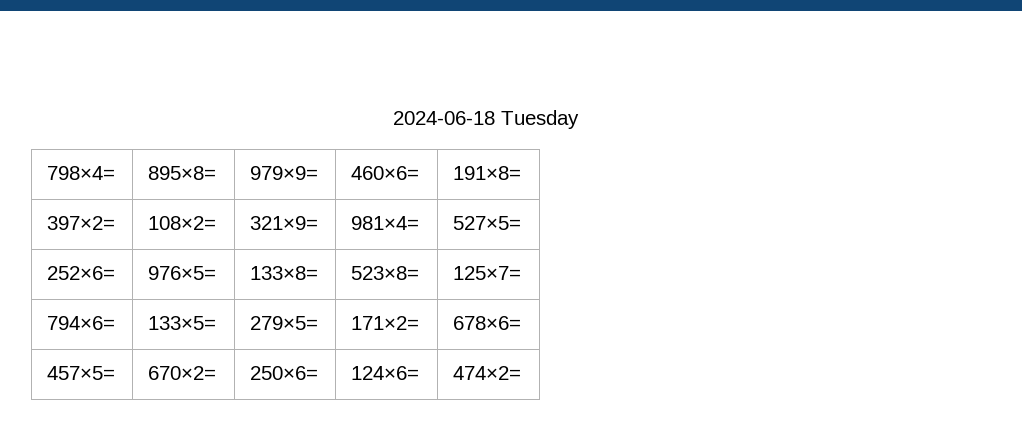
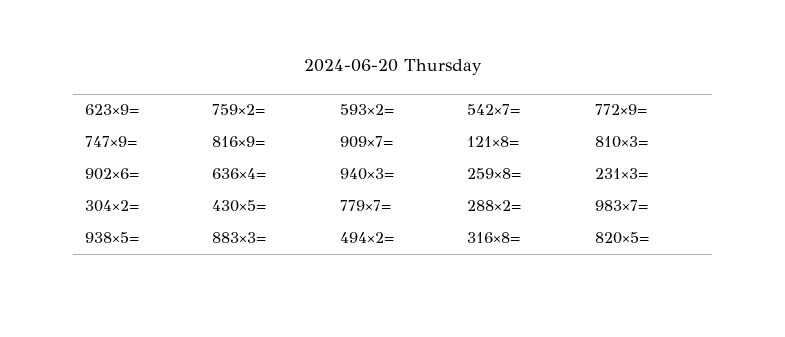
- 2024-06-18 Tuesday
- 798×4= | 895×8= | 979×9= | 460×6= | 191×8=
- 397×2= | 108×2= | 321×9= | 981×4= | 527×5=
- 252×6= | 976×5= | 133×8= | 523×8= | 125×7=
- 794×6= | 133×5= | 279×5= | 171×2= | 678×6=
- 457×5= | 670×2= | 250×6= | 124×6= | 474×2=
+ 2024-06-20 Thursday
+ 623×9= | 759×2= | 593×2= | 542×7= | 772×9=
+ 747×9= | 816×9= | 909×7= | 121×8= | 810×3=
+ 902×6= | 636×4= | 940×3= | 259×8= | 231×3=
+ 304×2= | 430×5= | 779×7= | 288×2= | 983×7=
+ 938×5= | 883×3= | 494×2= | 316×8= | 820×5=

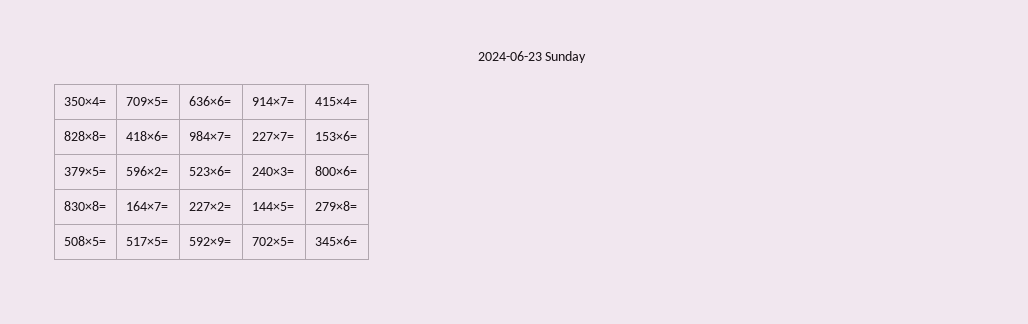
- 2024-06-20 Thursday
- 623×9= | 759×2= | 593×2= | 542×7= | 772×9=
- 747×9= | 816×9= | 909×7= | 121×8= | 810×3=
- 902×6= | 636×4= | 940×3= | 259×8= | 231×3=
- 304×2= | 430×5= | 779×7= | 288×2= | 983×7=
- 938×5= | 883×3= | 494×2= | 316×8= | 820×5=
+ 2024-06-23 Sunday
+ 350×4= | 709×5= | 636×6= | 914×7= | 415×4=
+ 828×8= | 418×6= | 984×7= | 227×7= | 153×6=
+ 379×5= | 596×2= | 523×6= | 240×3= | 800×6=
+ 830×8= | 164×7= | 227×2= | 144×5= | 279×8=
+ 508×5= | 517×5= | 592×9= | 702×5= | 345×6=

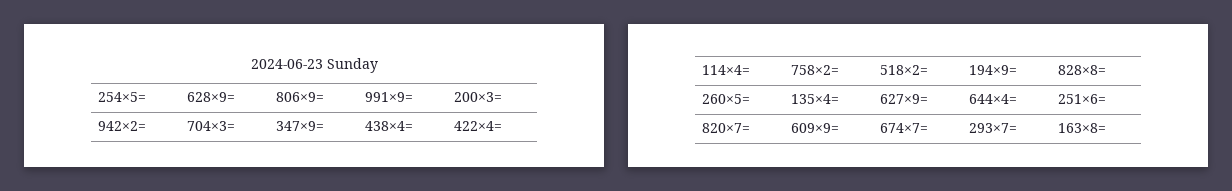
- 350×4= | 709×5= | 636×6= | 914×7= | 415×4=
- 828×8= | 418×6= | 984×7= | 227×7= | 153×6=
- 379×5= | 596×2= | 523×6= | 240×3= | 800×6=
- 830×8= | 164×7= | 227×2= | 144×5= | 279×8=
- 508×5= | 517×5= | 592×9= | 702×5= | 345×6=
+ 254×5= | 628×9= | 806×9= | 991×9= | 200×3=
+ 942×2= | 704×3= | 347×9= | 438×4= | 422×4=
+ 114×4= | 758×2= | 518×2= | 194×9= | 828×8=
+ 260×5= | 135×4= | 627×9= | 644×4= | 251×6=
+ 820×7= | 609×9= | 674×7= | 293×7= | 163×8=

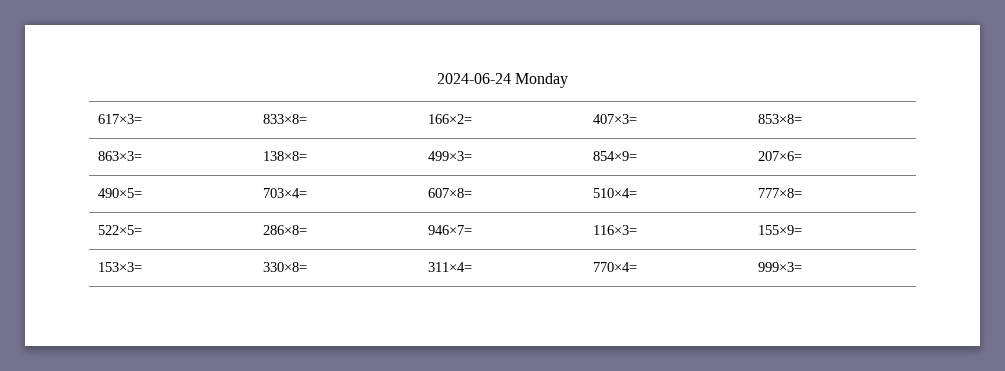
- 2024-06-23 Sunday
- 254×5= | 628×9= | 806×9= | 991×9= | 200×3=
- 942×2= | 704×3= | 347×9= | 438×4= | 422×4=
- 114×4= | 758×2= | 518×2= | 194×9= | 828×8=
- 260×5= | 135×4= | 627×9= | 644×4= | 251×6=
- 820×7= | 609×9= | 674×7= | 293×7= | 163×8=
+ 2024-06-24 Monday
+ 617×3= | 833×8= | 166×2= | 407×3= | 853×8=
+ 863×3= | 138×8= | 499×3= | 854×9= | 207×6=
+ 490×5= | 703×4= | 607×8= | 510×4= | 777×8=
+ 522×5= | 286×8= | 946×7= | 116×3= | 155×9=
+ 153×3= | 330×8= | 311×4= | 770×4= | 999×3=

